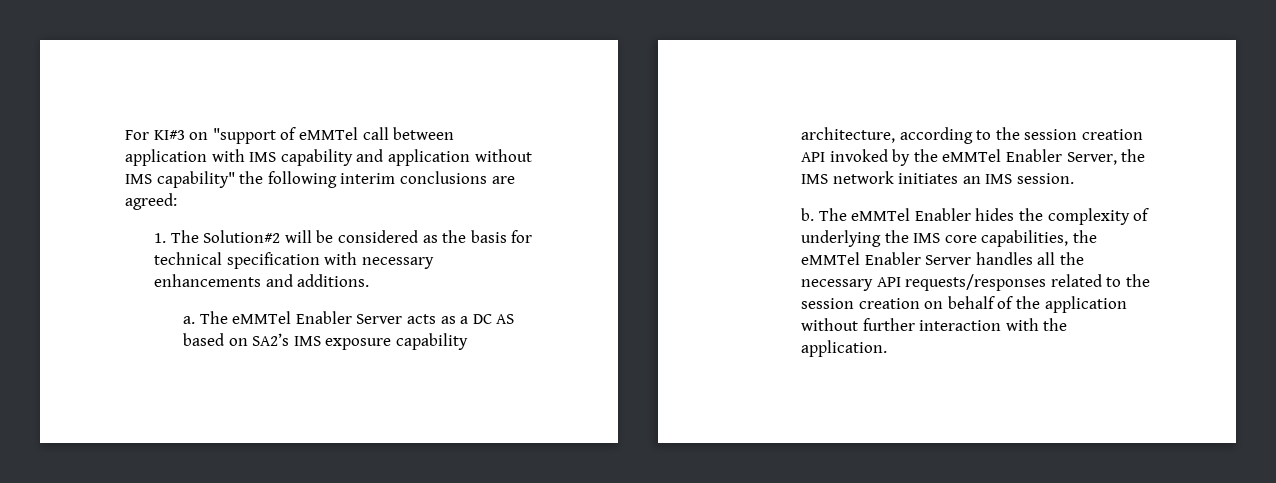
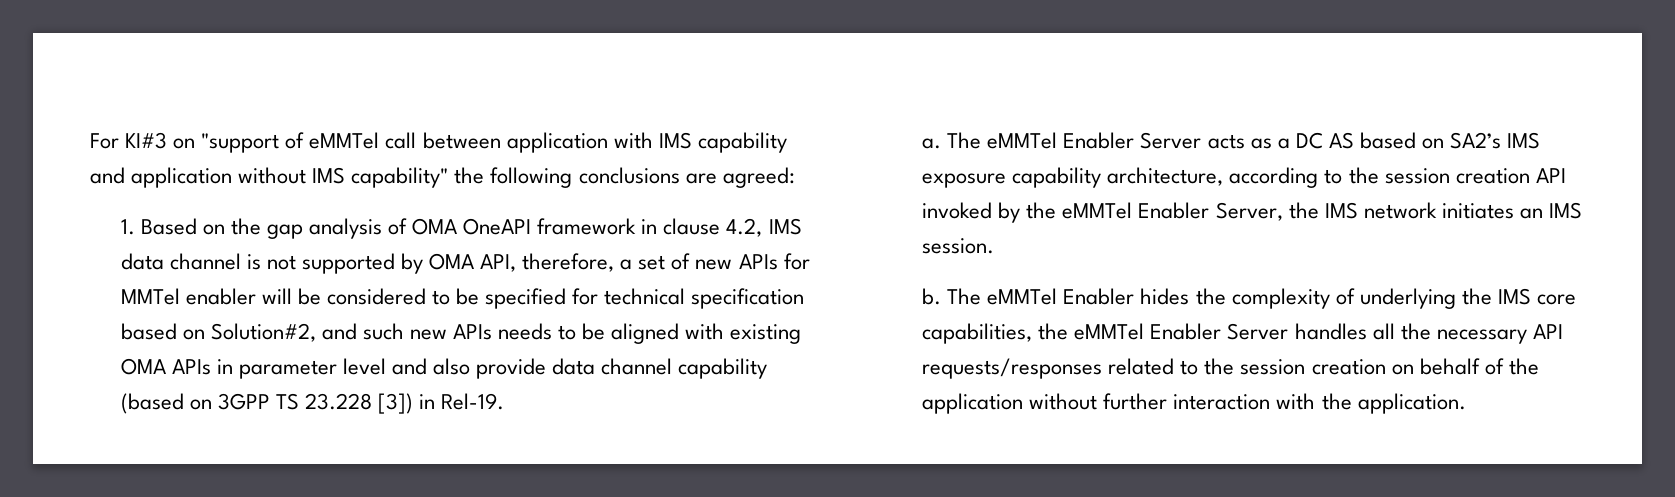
- For KI#3 on "support of eMMTel call between application with IMS capability and application without IMS capability" the following interim conclusions are agreed:
+ For KI#3 on "support of eMMTel call between application with IMS capability and application without IMS capability" the following conclusions are agreed:
- 1. The Solution#2 will be considered as the basis for technical specification with necessary enhancements and additions.
+ 1. Based on the gap analysis of OMA OneAPI framework in clause 4.2, IMS data channel is not supported by OMA API, therefore, a set of new APIs for MMTel enabler will be considered to be specified for technical specification based on Solution#2, and such new APIs needs to be aligned with existing OMA APIs in parameter level and also provide data channel capability (based on 3GPP TS 23.228 [3]) in Rel-19.

